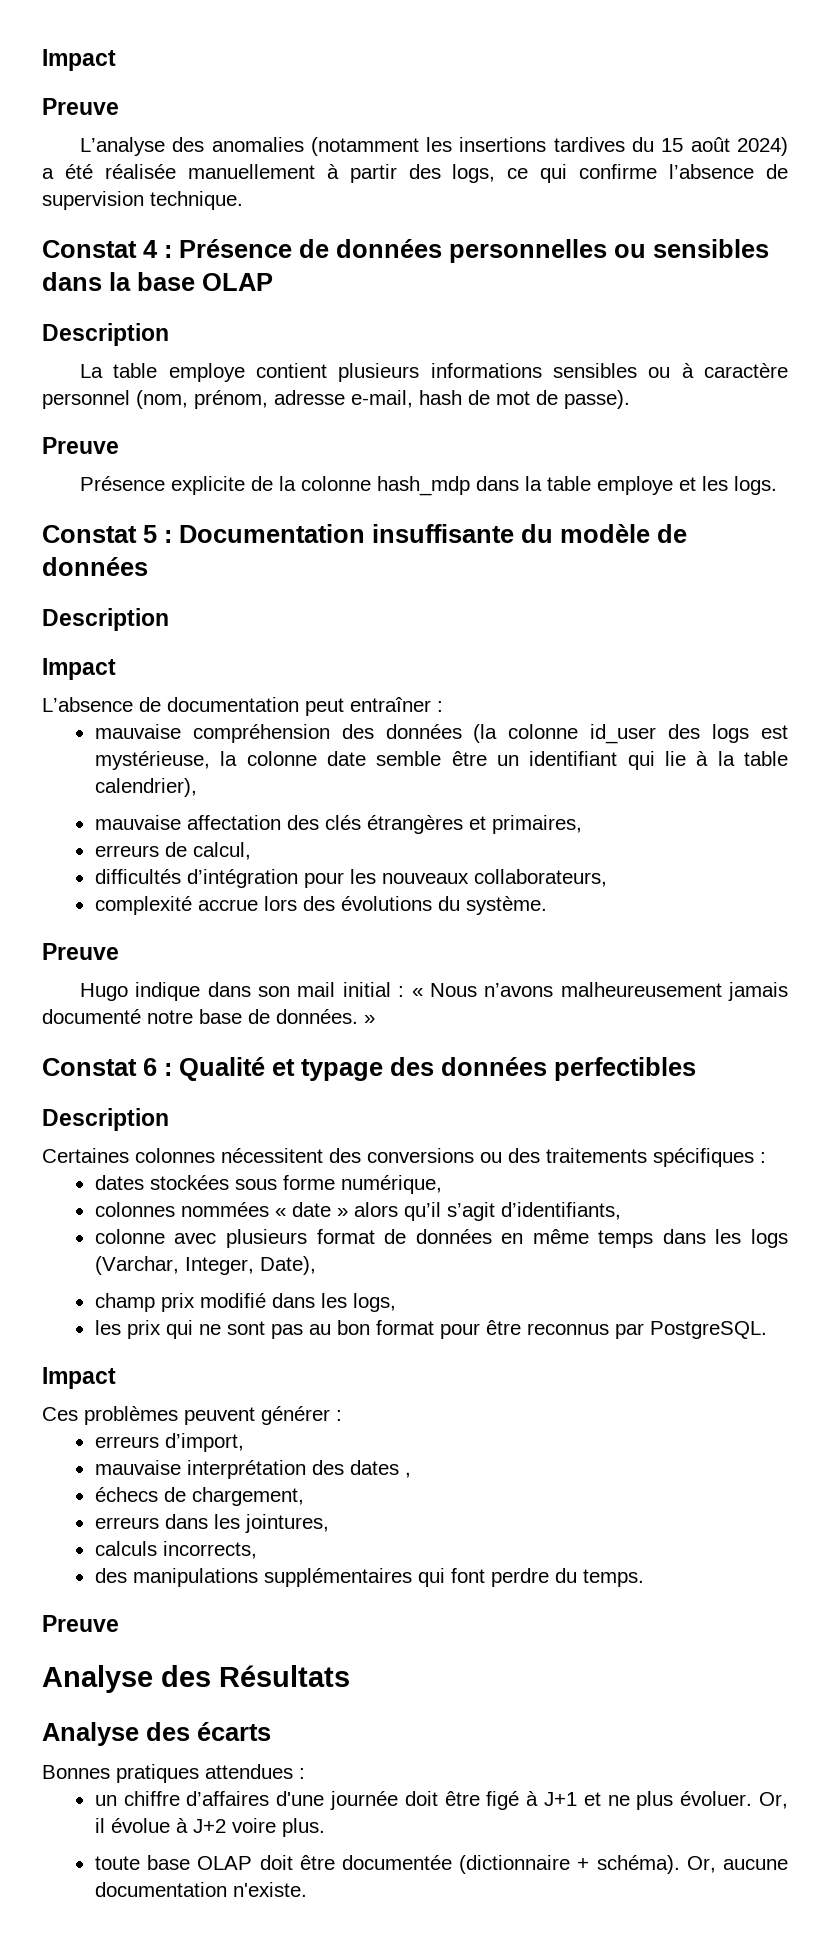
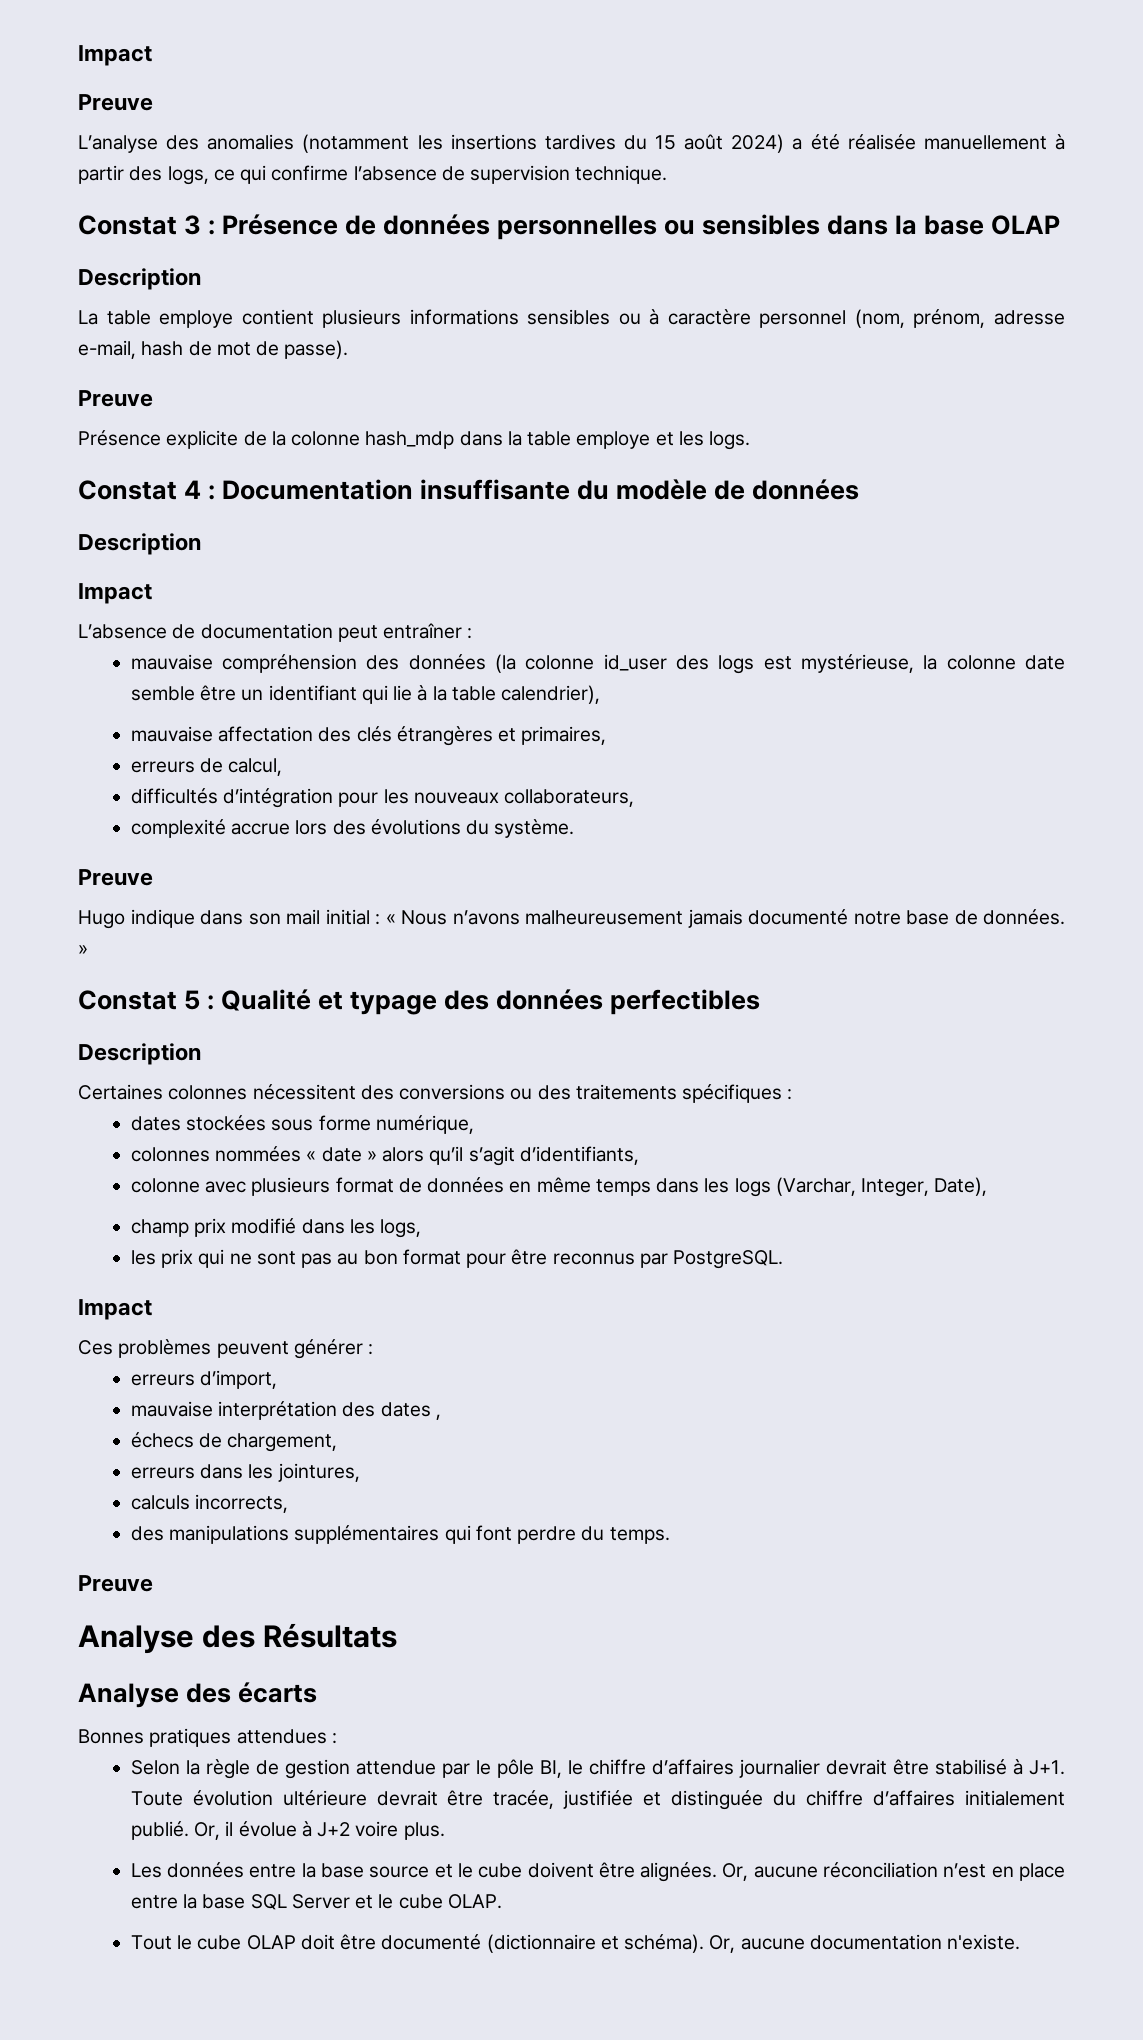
- Constat 4 : Présence de données personnelles ou sensibles dans la base OLAP
+ Constat 3 : Présence de données personnelles ou sensibles dans la base OLAP
- Constat 5 : Documentation insuffisante du modèle de données
+ Constat 4 : Documentation insuffisante du modèle de données
- Constat 6 : Qualité et typage des données perfectibles
+ Constat 5 : Qualité et typage des données perfectibles
- un chiffre d’affaires d'une journée doit être figé à J+1 et ne plus évoluer.
+ Selon la règle de gestion attendue par le pôle BI, le chiffre d’affaires journalier devrait être stabilisé à J+1. Toute évolution ultérieure devrait être tracée, justifiée et distinguée du chiffre d’affaires initialement publié.
- toute base OLAP doit être documentée (dictionnaire + schéma).
+ Les données entre la base source et le cube doivent être alignées. Or, aucune réconciliation n’est en place entre la base SQL Server et le cube OLAP.
+ Tout le cube OLAP doit être documenté (dictionnaire et schéma).

